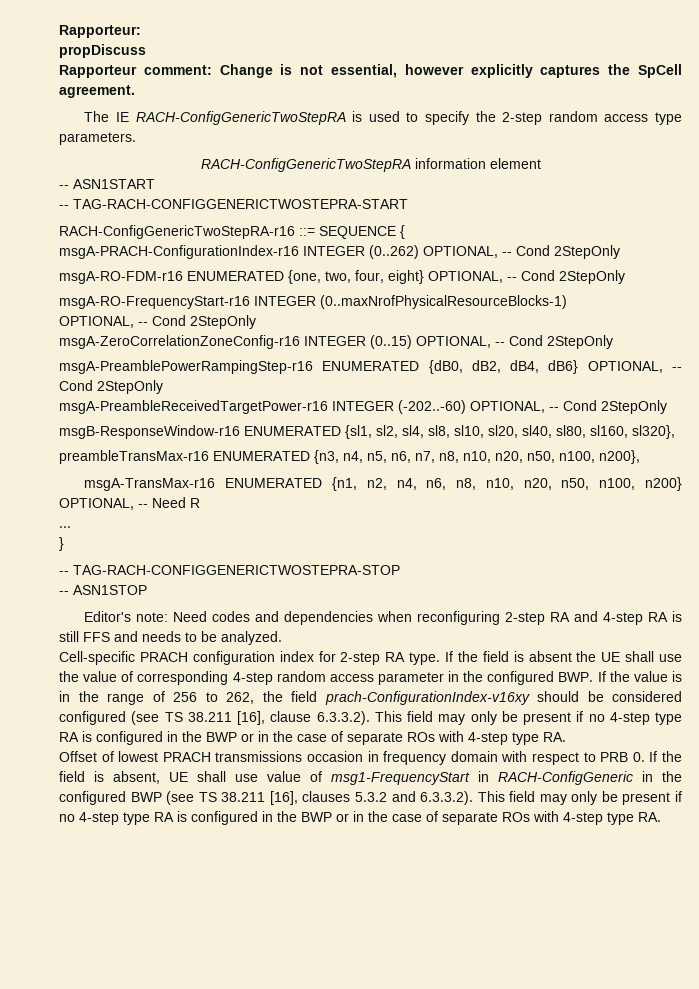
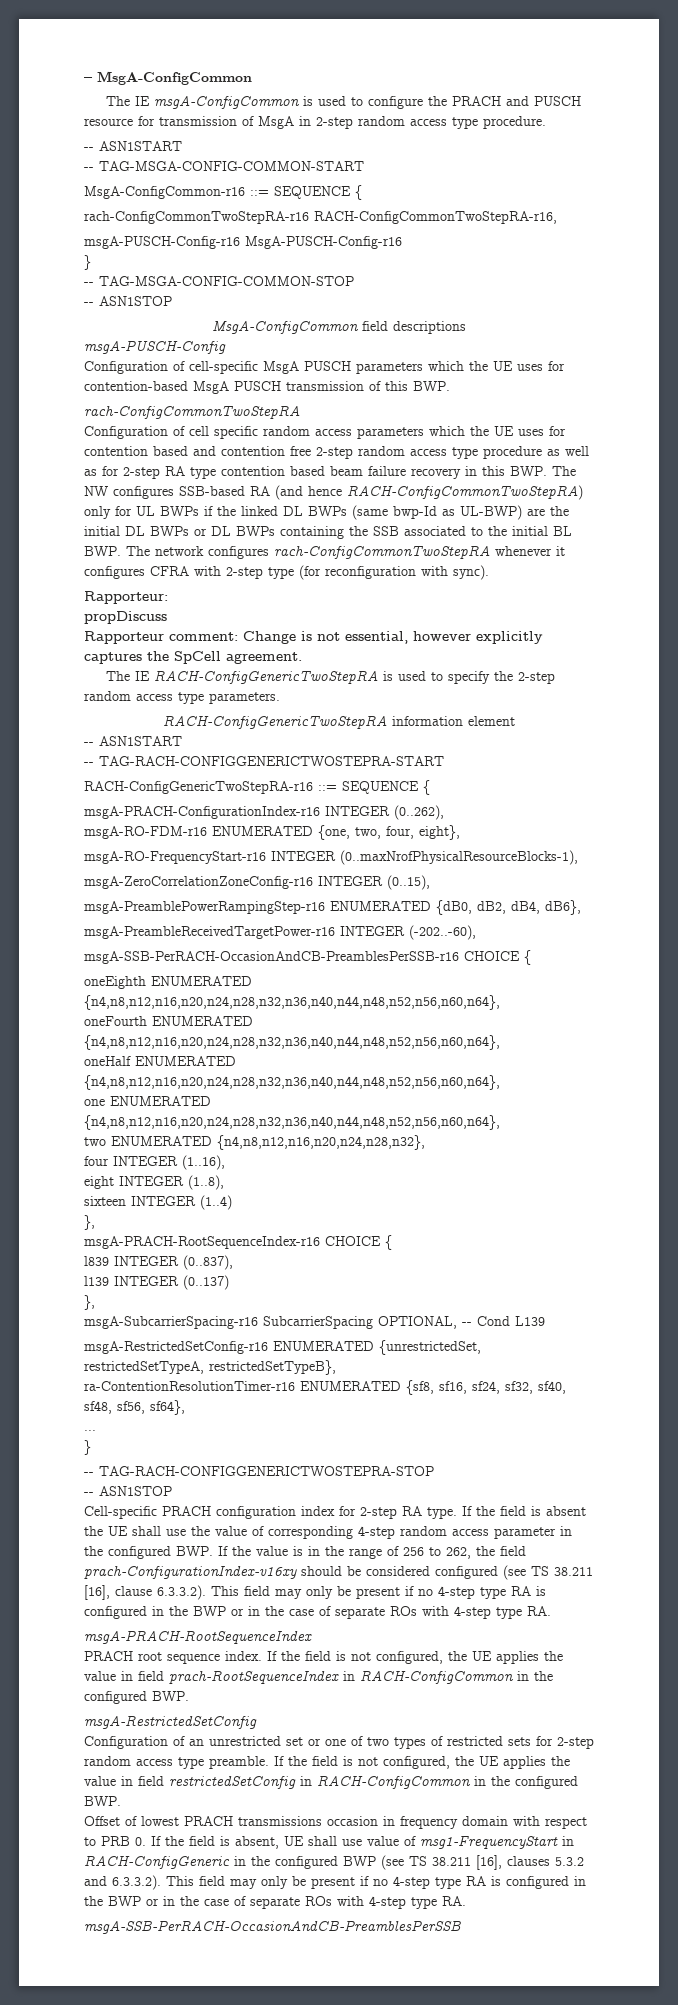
+ – MsgA-ConfigCommon
+ The IE msgA-ConfigCommon is used to configure the PRACH and PUSCH resource for transmission of MsgA in 2-step random access type procedure.
+ -- ASN1START
+ -- TAG-MSGA-CONFIG-COMMON-START
+ MsgA-ConfigCommon-r16 ::= SEQUENCE {
+ rach-ConfigCommonTwoStepRA-r16 RACH-ConfigCommonTwoStepRA-r16,
+ msgA-PUSCH-Config-r16 MsgA-PUSCH-Config-r16
+ }
+ -- TAG-MSGA-CONFIG-COMMON-STOP
+ -- ASN1STOP
+ MsgA-ConfigCommon field descriptions
+ msgA-PUSCH-Config
+ Configuration of cell-specific MsgA PUSCH parameters which the UE uses for contention-based MsgA PUSCH transmission of this BWP.
+ rach-ConfigCommonTwoStepRA
+ Configuration of cell specific random access parameters which the UE uses for contention based and contention free 2-step random access type procedure as well as for 2-step RA type contention based beam failure recovery in this BWP. The NW configures SSB-based RA (and hence RACH-ConfigCommonTwoStepRA) only for UL BWPs if the linked DL BWPs (same bwp-Id as UL-BWP) are the initial DL BWPs or DL BWPs containing the SSB associated to the initial BL BWP. The network configures rach-ConfigCommonTwoStepRA whenever it configures CFRA with 2-step type (for reconfiguration with sync).
- msgA-PRACH-ConfigurationIndex-r16 INTEGER (0..262) OPTIONAL, -- Cond 2StepOnly
+ msgA-PRACH-ConfigurationIndex-r16 INTEGER (0..262),
- msgA-RO-FDM-r16 ENUMERATED {one, two, four, eight} OPTIONAL, -- Cond 2StepOnly
- msgA-RO-FrequencyStart-r16 INTEGER (0..maxNrofPhysicalResourceBlocks-1)
- OPTIONAL, -- Cond 2StepOnly
- msgA-ZeroCorrelationZoneConfig-r16 INTEGER (0..15) OPTIONAL, -- Cond 2StepOnly
+ msgA-RO-FDM-r16 ENUMERATED {one, two, four, eight},
+ msgA-RO-FrequencyStart-r16 INTEGER (0..maxNrofPhysicalResourceBlocks-1),
+ msgA-ZeroCorrelationZoneConfig-r16 INTEGER (0..15),
- msgA-PreamblePowerRampingStep-r16 ENUMERATED {dB0, dB2, dB4, dB6} OPTIONAL, -- Cond 2StepOnly
- msgA-PreambleReceivedTargetPower-r16 INTEGER (-202..-60) OPTIONAL, -- Cond 2StepOnly
- msgB-ResponseWindow-r16 ENUMERATED {sl1, sl2, sl4, sl8, sl10, sl20, sl40, sl80, sl160, sl320},
- preambleTransMax-r16 ENUMERATED {n3, n4, n5, n6, n7, n8, n10, n20, n50, n100, n200},
- msgA-TransMax-r16 ENUMERATED {n1, n2, n4, n6, n8, n10, n20, n50, n100, n200} OPTIONAL, -- Need R
+ msgA-PreamblePowerRampingStep-r16 ENUMERATED {dB0, dB2, dB4, dB6},
+ msgA-PreambleReceivedTargetPower-r16 INTEGER (-202..-60),
+ msgA-SSB-PerRACH-OccasionAndCB-PreamblesPerSSB-r16 CHOICE {
+ oneEighth ENUMERATED {n4,n8,n12,n16,n20,n24,n28,n32,n36,n40,n44,n48,n52,n56,n60,n64},
+ oneFourth ENUMERATED {n4,n8,n12,n16,n20,n24,n28,n32,n36,n40,n44,n48,n52,n56,n60,n64},
+ oneHalf ENUMERATED {n4,n8,n12,n16,n20,n24,n28,n32,n36,n40,n44,n48,n52,n56,n60,n64},
+ one ENUMERATED {n4,n8,n12,n16,n20,n24,n28,n32,n36,n40,n44,n48,n52,n56,n60,n64},
+ two ENUMERATED {n4,n8,n12,n16,n20,n24,n28,n32},
+ four INTEGER (1..16),
+ eight INTEGER (1..8),
+ sixteen INTEGER (1..4)
+ },
+ msgA-PRACH-RootSequenceIndex-r16 CHOICE {
+ l839 INTEGER (0..837),
+ l139 INTEGER (0..137)
+ },
+ msgA-SubcarrierSpacing-r16 SubcarrierSpacing OPTIONAL, -- Cond L139
+ msgA-RestrictedSetConfig-r16 ENUMERATED {unrestrictedSet, restrictedSetTypeA, restrictedSetTypeB},
+ ra-ContentionResolutionTimer-r16 ENUMERATED {sf8, sf16, sf24, sf32, sf40, sf48, sf56, sf64},
- Editor's note: Need codes and dependencies when reconfiguring 2-step RA and 4-step RA is still FFS and needs to be analyzed.
+ msgA-PRACH-RootSequenceIndex
+ PRACH root sequence index. If the field is not configured, the UE applies the value in field prach-RootSequenceIndex in RACH-ConfigCommon in the configured BWP.
+ msgA-RestrictedSetConfig
+ Configuration of an unrestricted set or one of two types of restricted sets for 2-step random access type preamble. If the field is not configured, the UE applies the value in field restrictedSetConfig in RACH-ConfigCommon in the configured BWP.
+ msgA-SSB-PerRACH-OccasionAndCB-PreamblesPerSSB

